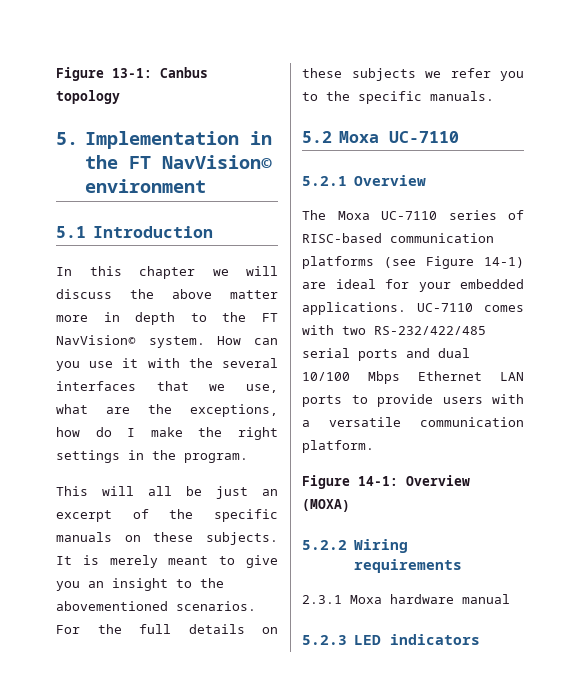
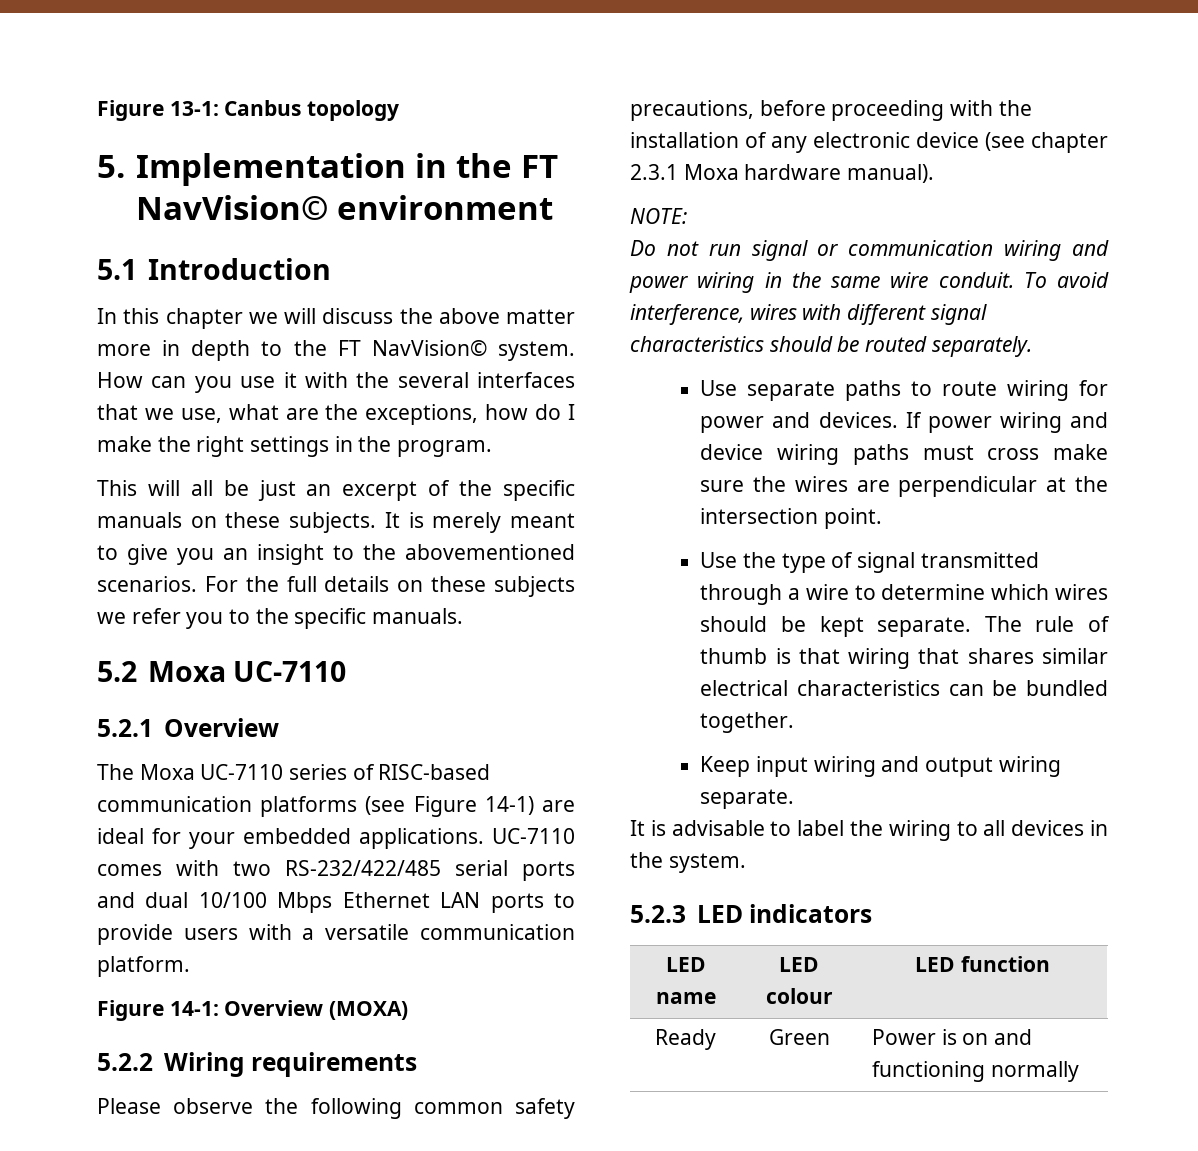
- 2.3.1 Moxa hardware manual
+ Please observe the following common safety precautions, before proceeding with the installation of any electronic device (see chapter 2.3.1 Moxa hardware manual).
+ NOTE:
+ Do not run signal or communication wiring and power wiring in the same wire conduit. To avoid interference, wires with different signal characteristics should be routed separately.
+ Use separate paths to route wiring for power and devices. If power wiring and device wiring paths must cross make sure the wires are perpendicular at the intersection point.
+ Use the type of signal transmitted through a wire to determine which wires should be kept separate. The rule of thumb is that wiring that shares similar electrical characteristics can be bundled together.
+ Keep input wiring and output wiring separate.
+ It is advisable to label the wiring to all devices in the system.
  5.2.3 LED indicators
+ LED name | LED colour | LED function
+ Ready | Green | Power is on and functioning normally

